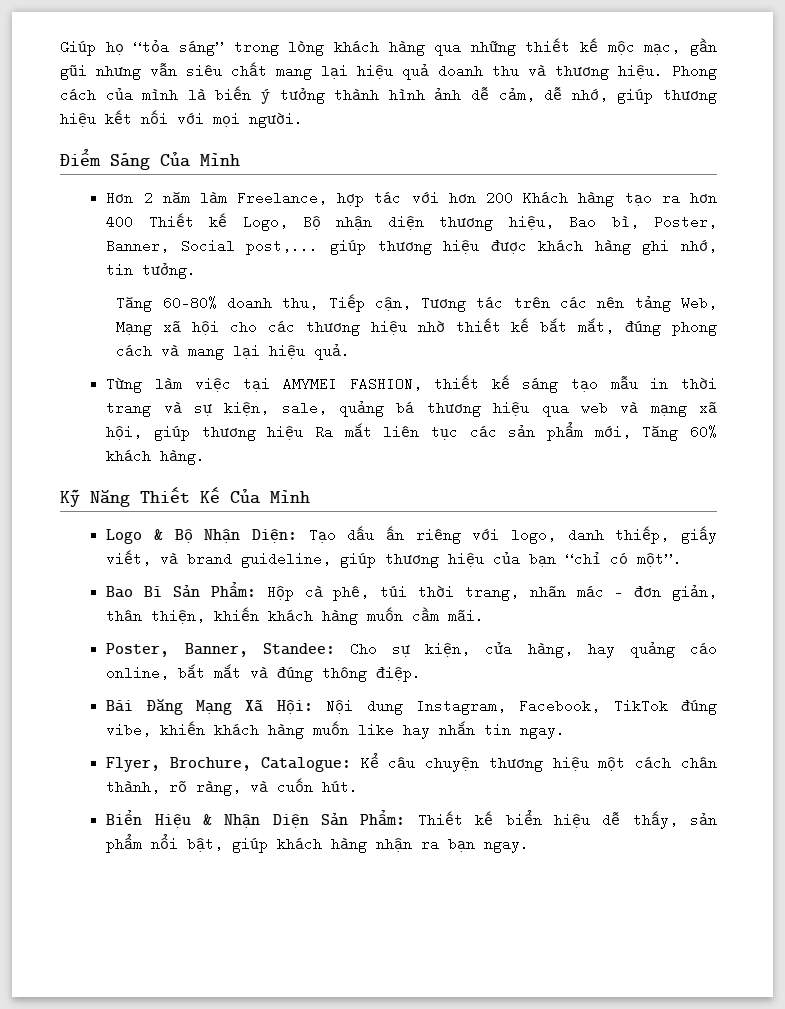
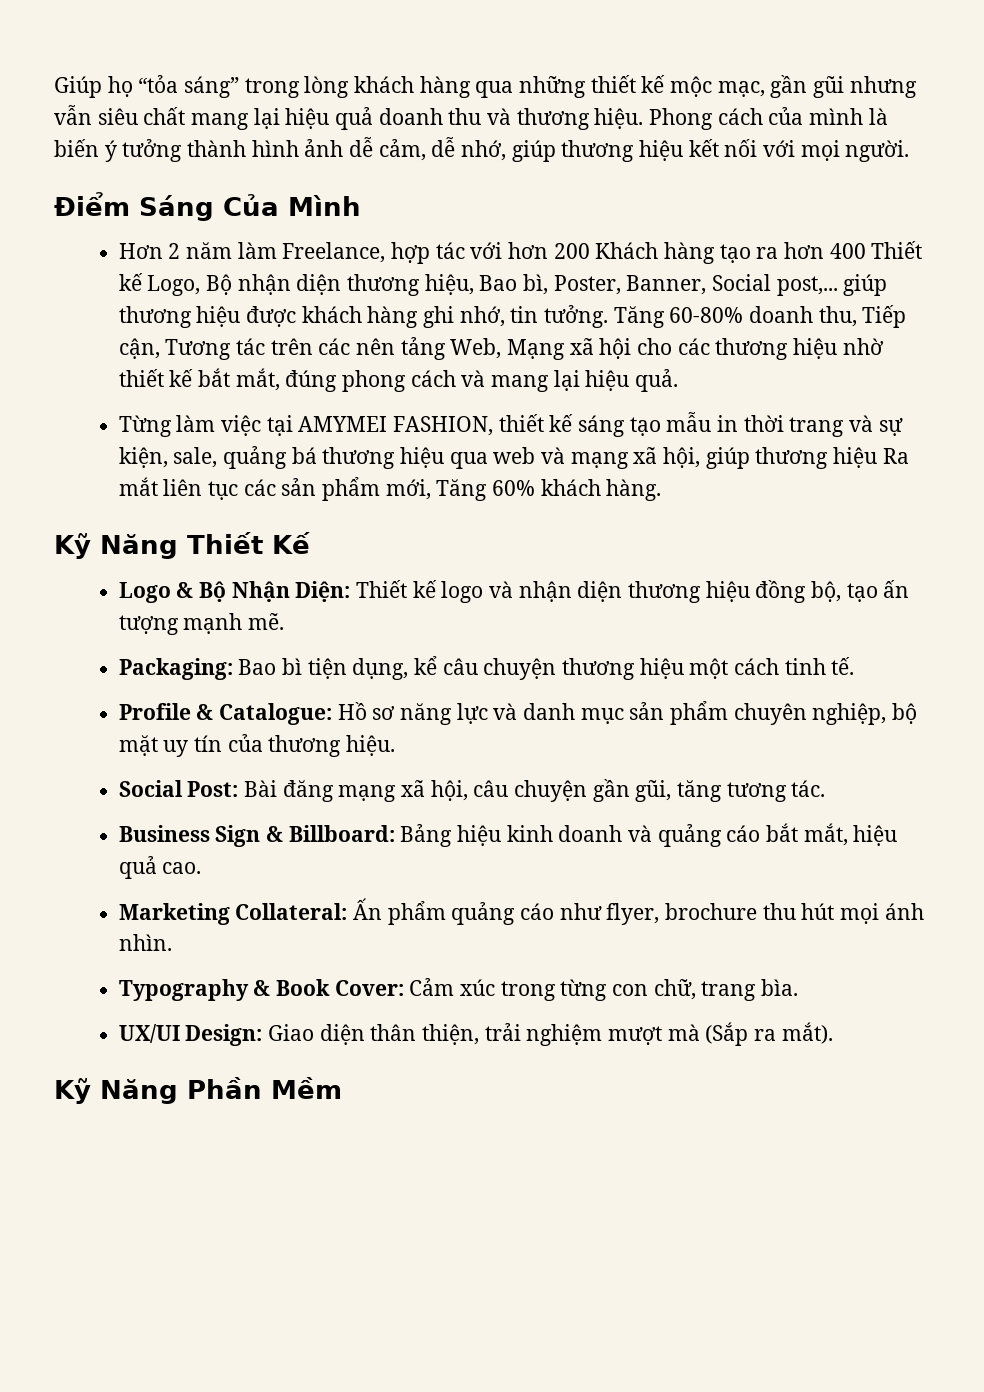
- Hơn 2 năm làm Freelance, hợp tác với hơn 200 Khách hàng tạo ra hơn 400 Thiết kế Logo, Bộ nhận diện thương hiệu, Bao bì, Poster, Banner, Social post,... giúp thương hiệu được khách hàng ghi nhớ, tin tưởng.
- Tăng 60-80% doanh thu, Tiếp cận, Tương tác trên các nên tảng Web, Mạng xã hội cho các thương hiệu nhờ thiết kế bắt mắt, đúng phong cách và mang lại hiệu quả.
+ Hơn 2 năm làm Freelance, hợp tác với hơn 200 Khách hàng tạo ra hơn 400 Thiết kế Logo, Bộ nhận diện thương hiệu, Bao bì, Poster, Banner, Social post,... giúp thương hiệu được khách hàng ghi nhớ, tin tưởng. Tăng 60-80% doanh thu, Tiếp cận, Tương tác trên các nên tảng Web, Mạng xã hội cho các thương hiệu nhờ thiết kế bắt mắt, đúng phong cách và mang lại hiệu quả.
- Kỹ Năng Thiết Kế Của Mình
+ Kỹ Năng Thiết Kế
- Logo & Bộ Nhận Diện: Tạo dấu ấn riêng với logo, danh thiếp, giấy viết, và brand guideline, giúp thương hiệu của bạn “chỉ có một”.
- Bao Bì Sản Phẩm: Hộp cà phê, túi thời trang, nhãn mác – đơn giản, thân thiện, khiến khách hàng muốn cầm mãi.
- Poster, Banner, Standee: Cho sự kiện, cửa hàng, hay quảng cáo online, bắt mắt và đúng thông điệp.
- Bài Đăng Mạng Xã Hội: Nội dung Instagram, Facebook, TikTok đúng vibe, khiến khách hàng muốn like hay nhắn tin ngay.
- Flyer, Brochure, Catalogue: Kể câu chuyện thương hiệu một cách chân thành, rõ ràng, và cuốn hút.
- Biển Hiệu & Nhận Diện Sản Phẩm: Thiết kế biển hiệu dễ thấy, sản phẩm nổi bật, giúp khách hàng nhận ra bạn ngay.
+ Logo & Bộ Nhận Diện: Thiết kế logo và nhận diện thương hiệu đồng bộ, tạo ấn tượng mạnh mẽ.
+ Packaging: Bao bì tiện dụng, kể câu chuyện thương hiệu một cách tinh tế.
+ Profile & Catalogue: Hồ sơ năng lực và danh mục sản phẩm chuyên nghiệp, bộ mặt uy tín của thương hiệu.
+ Social Post: Bài đăng mạng xã hội, câu chuyện gần gũi, tăng tương tác.
+ Business Sign & Billboard: Bảng hiệu kinh doanh và quảng cáo bắt mắt, hiệu quả cao.
+ Marketing Collateral: Ấn phẩm quảng cáo như flyer, brochure thu hút mọi ánh nhìn.
+ Typography & Book Cover: Cảm xúc trong từng con chữ, trang bìa.
+ UX/UI Design: Giao diện thân thiện, trải nghiệm mượt mà (Sắp ra mắt).
+ Kỹ Năng Phần Mềm

